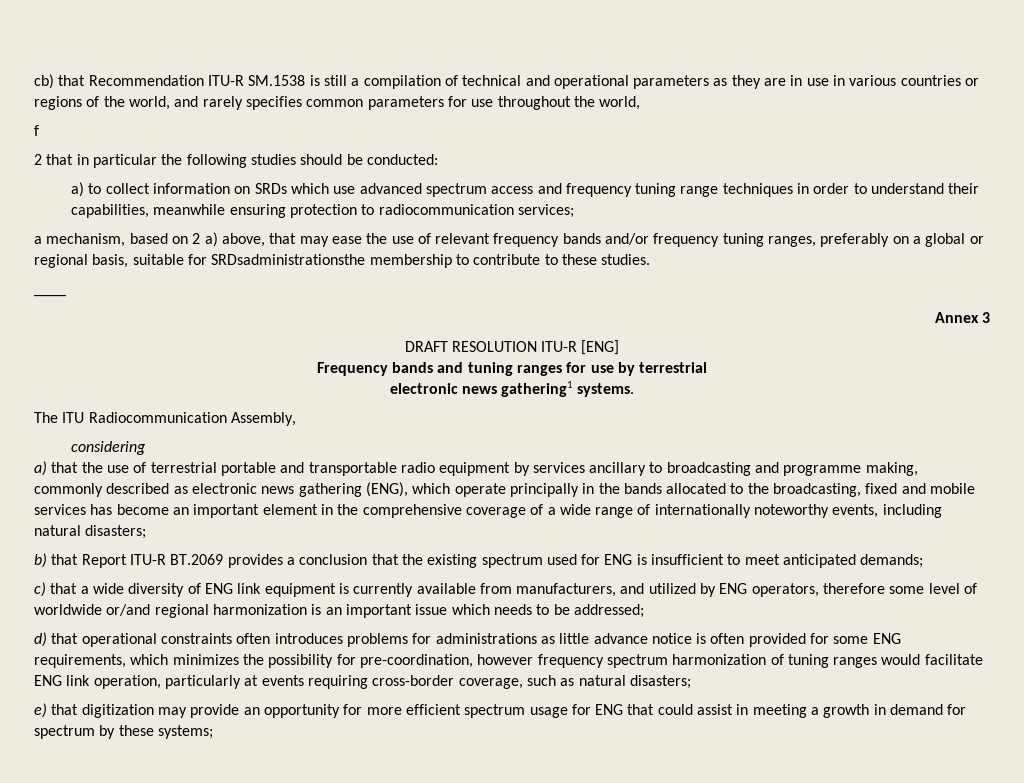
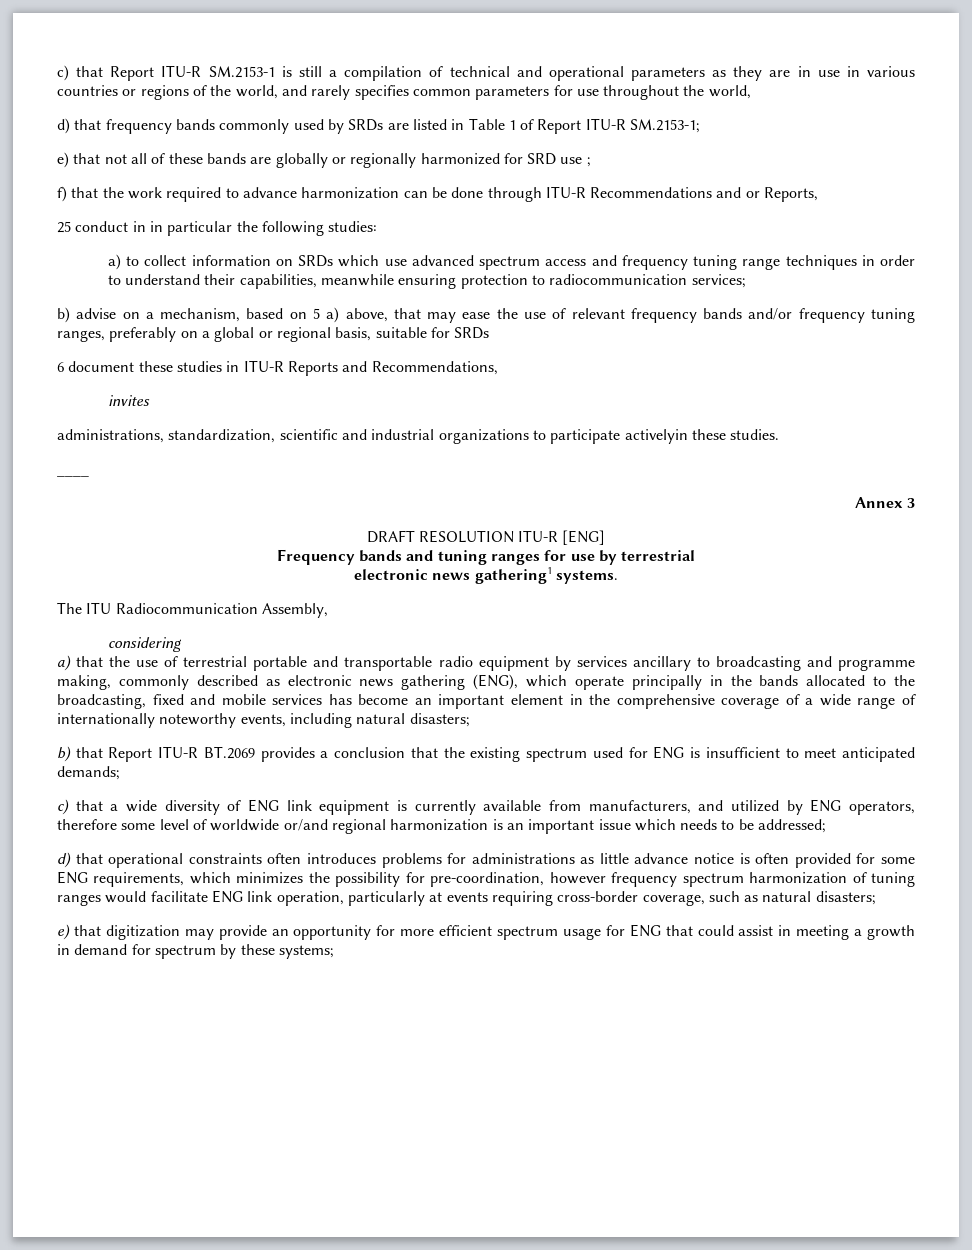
- cb) that Recommendation ITU-R SM.1538 is still a compilation of technical and operational parameters as they are in use in various countries or regions of the world, and rarely specifies common parameters for use throughout the world,
+ c) that Report ITU-R SM.2153-1 is still a compilation of technical and operational parameters as they are in use in various countries or regions of the world, and rarely specifies common parameters for use throughout the world,
- f
- 2 that in particular the following studies should be conducted:
+ d) that frequency bands commonly used by SRDs are listed in Table 1 of Report ITU-R SM.2153-1;
+ e) that not all of these bands are globally or regionally harmonized for SRD use ;
+ f) that the work required to advance harmonization can be done through ITU-R Recommendations and or Reports,
+ 25 conduct in in particular the following studies:
- a mechanism, based on 2 a) above, that may ease the use of relevant frequency bands and/or frequency tuning ranges, preferably on a global or regional basis, suitable for SRDsadministrationsthe membership to contribute to these studies.
+ b) advise on a mechanism, based on 5 a) above, that may ease the use of relevant frequency bands and/or frequency tuning ranges, preferably on a global or regional basis, suitable for SRDs
+ 6 document these studies in ITU-R Reports and Recommendations,
+ invites
+ administrations, standardization, scientific and industrial organizations to participate activelyin these studies.

